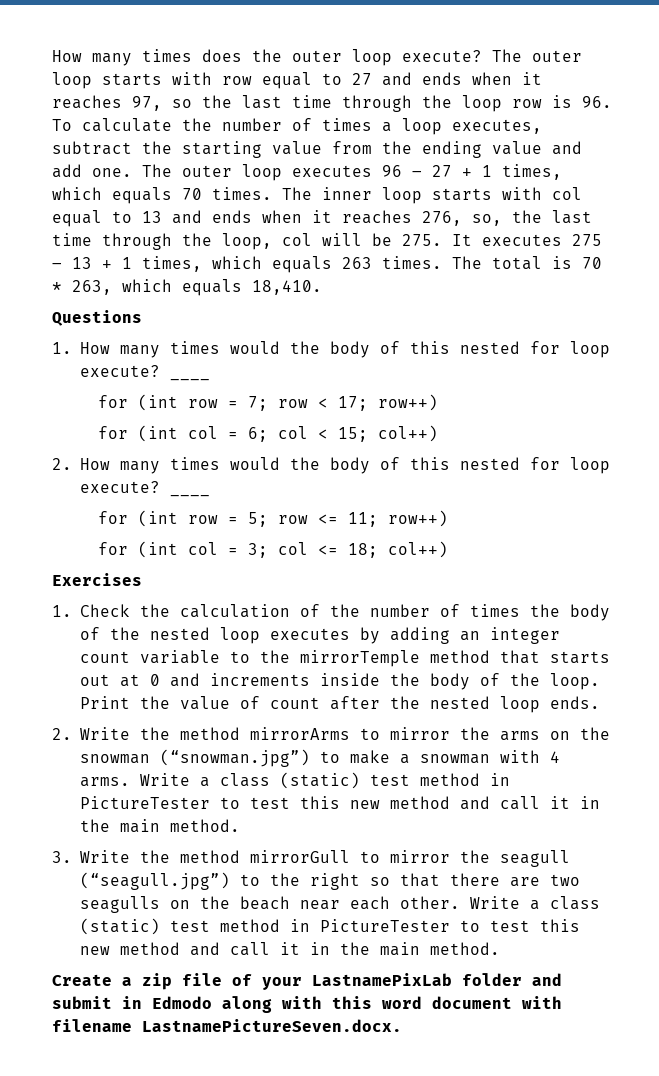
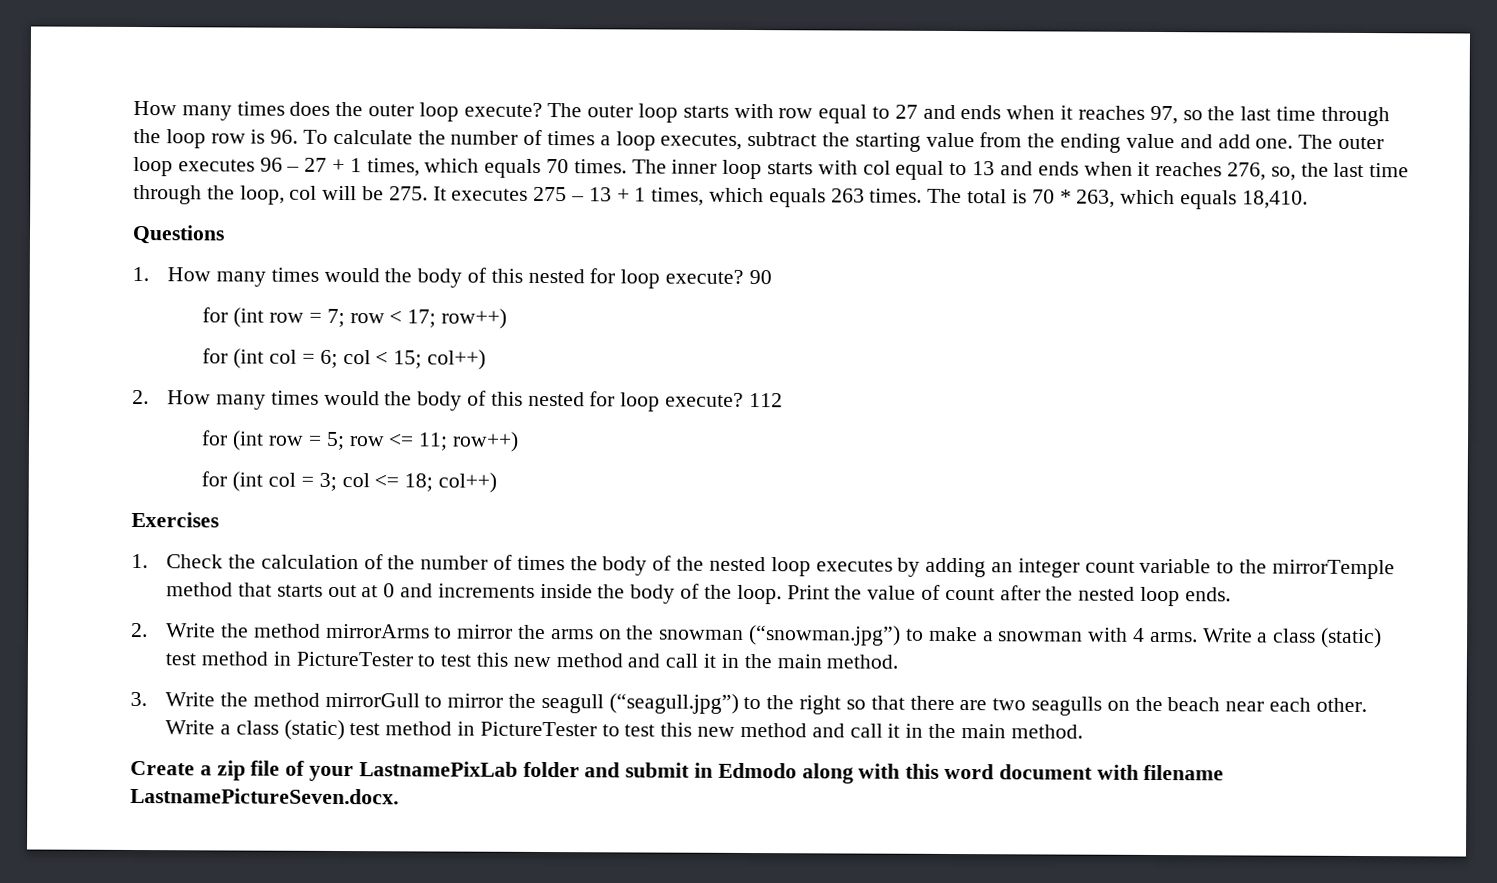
- 1. How many times would the body of this nested for loop execute? ____
+ 1. How many times would the body of this nested for loop execute? 90
- 2. How many times would the body of this nested for loop execute? ____
+ 2. How many times would the body of this nested for loop execute? 112

